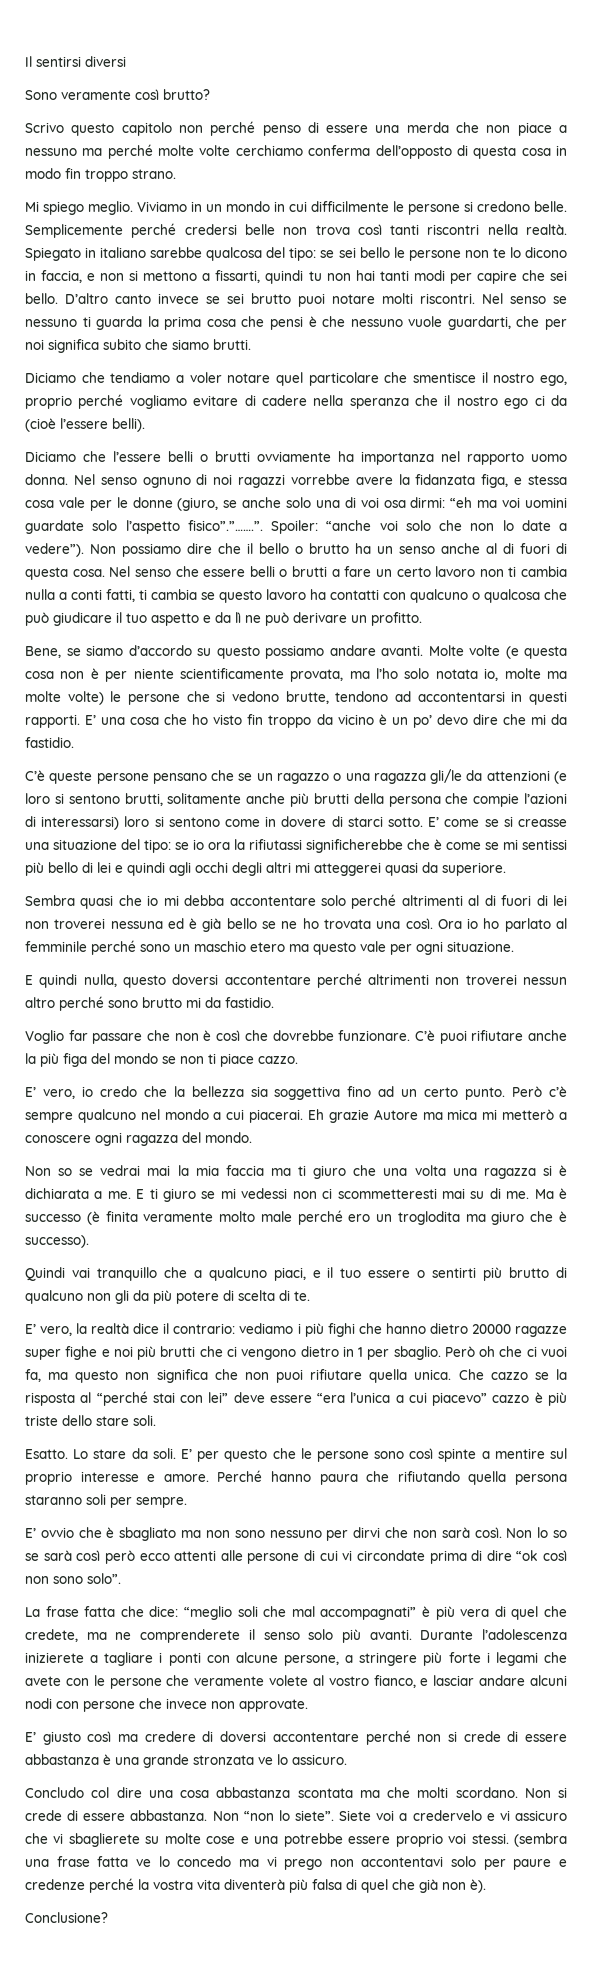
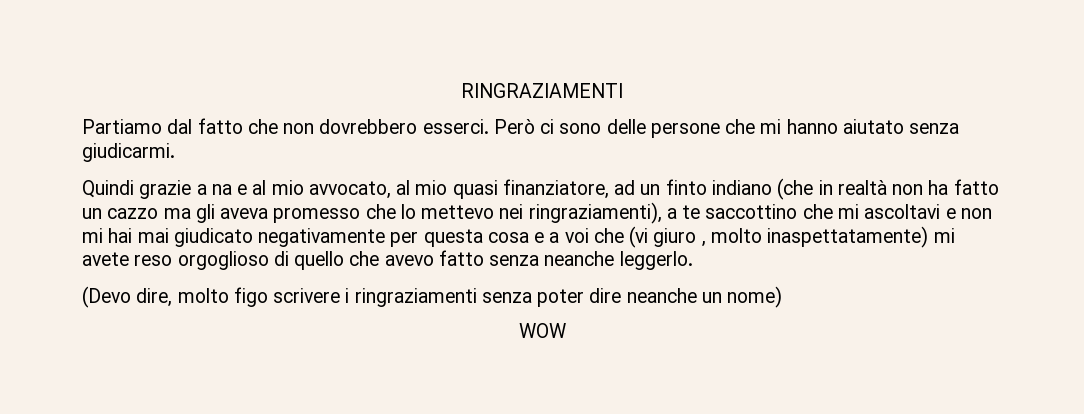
- Il sentirsi diversi
- Sono veramente così brutto?
- Scrivo questo capitolo non perché penso di essere una merda che non piace a nessuno ma perché molte volte cerchiamo conferma dell’opposto di questa cosa in modo fin troppo strano.
- Mi spiego meglio. Viviamo in un mondo in cui difficilmente le persone si credono belle. Semplicemente perché credersi belle non trova così tanti riscontri nella realtà. Spiegato in italiano sarebbe qualcosa del tipo: se sei bello le persone non te lo dicono in faccia, e non si mettono a fissarti, quindi tu non hai tanti modi per capire che sei bello. D’altro canto invece se sei brutto puoi notare molti riscontri. Nel senso se nessuno ti guarda la prima cosa che pensi è che nessuno vuole guardarti, che per noi significa subito che siamo brutti.
- Diciamo che tendiamo a voler notare quel particolare che smentisce il nostro ego, proprio perché vogliamo evitare di cadere nella speranza che il nostro ego ci da (cioè l’essere belli).
- Diciamo che l’essere belli o brutti ovviamente ha importanza nel rapporto uomo donna. Nel senso ognuno di noi ragazzi vorrebbe avere la fidanzata figa, e stessa cosa vale per le donne (giuro, se anche solo una di voi osa dirmi: “eh ma voi uomini guardate solo l’aspetto fisico”.”…….”. Spoiler: “anche voi solo che non lo date a vedere”). Non possiamo dire che il bello o brutto ha un senso anche al di fuori di questa cosa. Nel senso che essere belli o brutti a fare un certo lavoro non ti cambia nulla a conti fatti, ti cambia se questo lavoro ha contatti con qualcuno o qualcosa che può giudicare il tuo aspetto e da lì ne può derivare un profitto.
- Bene, se siamo d’accordo su questo possiamo andare avanti. Molte volte (e questa cosa non è per niente scientificamente provata, ma l’ho solo notata io, molte ma molte volte) le persone che si vedono brutte, tendono ad accontentarsi in questi rapporti. E’ una cosa che ho visto fin troppo da vicino è un po’ devo dire che mi da fastidio.
- C’è queste persone pensano che se un ragazzo o una ragazza gli/le da attenzioni (e loro si sentono brutti, solitamente anche più brutti della persona che compie l’azioni di interessarsi) loro si sentono come in dovere di starci sotto. E’ come se si creasse una situazione del tipo: se io ora la rifiutassi significherebbe che è come se mi sentissi più bello di lei e quindi agli occhi degli altri mi atteggerei quasi da superiore.
- Sembra quasi che io mi debba accontentare solo perché altrimenti al di fuori di lei non troverei nessuna ed è già bello se ne ho trovata una così. Ora io ho parlato al femminile perché sono un maschio etero ma questo vale per ogni situazione.
- E quindi nulla, questo doversi accontentare perché altrimenti non troverei nessun altro perché sono brutto mi da fastidio.
- Voglio far passare che non è così che dovrebbe funzionare. C’è puoi rifiutare anche la più figa del mondo se non ti piace cazzo.
- E’ vero, io credo che la bellezza sia soggettiva fino ad un certo punto. Però c’è sempre qualcuno nel mondo a cui piacerai. Eh grazie Autore ma mica mi metterò a conoscere ogni ragazza del mondo.
- Non so se vedrai mai la mia faccia ma ti giuro che una volta una ragazza si è dichiarata a me. E ti giuro se mi vedessi non ci scommetteresti mai su di me. Ma è successo (è finita veramente molto male perché ero un troglodita ma giuro che è successo).
- Quindi vai tranquillo che a qualcuno piaci, e il tuo essere o sentirti più brutto di qualcuno non gli da più potere di scelta di te.
- E’ vero, la realtà dice il contrario: vediamo i più fighi che hanno dietro 20000 ragazze super fighe e noi più brutti che ci vengono dietro in 1 per sbaglio. Però oh che ci vuoi fa, ma questo non significa che non puoi rifiutare quella unica. Che cazzo se la risposta al “perché stai con lei” deve essere “era l’unica a cui piacevo” cazzo è più triste dello stare soli.
- Esatto. Lo stare da soli. E’ per questo che le persone sono così spinte a mentire sul proprio interesse e amore. Perché hanno paura che rifiutando quella persona staranno soli per sempre.
- E’ ovvio che è sbagliato ma non sono nessuno per dirvi che non sarà così. Non lo so se sarà così però ecco attenti alle persone di cui vi circondate prima di dire “ok così non sono solo”.
- La frase fatta che dice: “meglio soli che mal accompagnati” è più vera di quel che credete, ma ne comprenderete il senso solo più avanti. Durante l’adolescenza inizierete a tagliare i ponti con alcune persone, a stringere più forte i legami che avete con le persone che veramente volete al vostro fianco, e lasciar andare alcuni nodi con persone che invece non approvate.
- E’ giusto così ma credere di doversi accontentare perché non si crede di essere abbastanza è una grande stronzata ve lo assicuro.
- Concludo col dire una cosa abbastanza scontata ma che molti scordano. Non si crede di essere abbastanza. Non “non lo siete”. Siete voi a credervelo e vi assicuro che vi sbaglierete su molte cose e una potrebbe essere proprio voi stessi. (sembra una frase fatta ve lo concedo ma vi prego non accontentavi solo per paure e credenze perché la vostra vita diventerà più falsa di quel che già non è).
- Conclusione?
+ RINGRAZIAMENTI
+ Partiamo dal fatto che non dovrebbero esserci. Però ci sono delle persone che mi hanno aiutato senza giudicarmi.
+ Quindi grazie a na e al mio avvocato, al mio quasi finanziatore, ad un finto indiano (che in realtà non ha fatto un cazzo ma gli aveva promesso che lo mettevo nei ringraziamenti), a te saccottino che mi ascoltavi e non mi hai mai giudicato negativamente per questa cosa e a voi che (vi giuro , molto inaspettatamente) mi avete reso orgoglioso di quello che avevo fatto senza neanche leggerlo.
+ (Devo dire, molto figo scrivere i ringraziamenti senza poter dire neanche un nome)
+ WOW

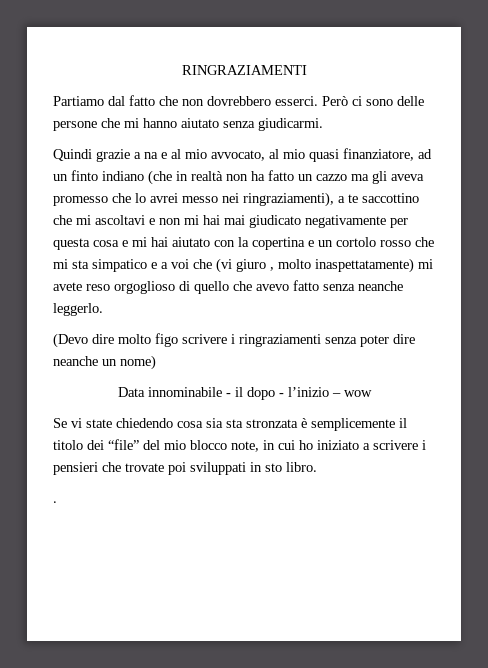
- Quindi grazie a na e al mio avvocato, al mio quasi finanziatore, ad un finto indiano (che in realtà non ha fatto un cazzo ma gli aveva promesso che lo mettevo nei ringraziamenti), a te saccottino che mi ascoltavi e non mi hai mai giudicato negativamente per questa cosa e a voi che (vi giuro , molto inaspettatamente) mi avete reso orgoglioso di quello che avevo fatto senza neanche leggerlo.
+ Quindi grazie a na e al mio avvocato, al mio quasi finanziatore, ad un finto indiano (che in realtà non ha fatto un cazzo ma gli aveva promesso che lo avrei messo nei ringraziamenti), a te saccottino che mi ascoltavi e non mi hai mai giudicato negativamente per questa cosa e mi hai aiutato con la copertina e un cortolo rosso che mi sta simpatico e a voi che (vi giuro , molto inaspettatamente) mi avete reso orgoglioso di quello che avevo fatto senza neanche leggerlo.
- (Devo dire, molto figo scrivere i ringraziamenti senza poter dire neanche un nome)
+ (Devo dire molto figo scrivere i ringraziamenti senza poter dire neanche un nome)
- WOW
+ Data innominabile - il dopo - l’inizio – wow
+ Se vi state chiedendo cosa sia sta stronzata è semplicemente il titolo dei “file” del mio blocco note, in cui ho iniziato a scrivere i pensieri che trovate poi sviluppati in sto libro.
+ .

